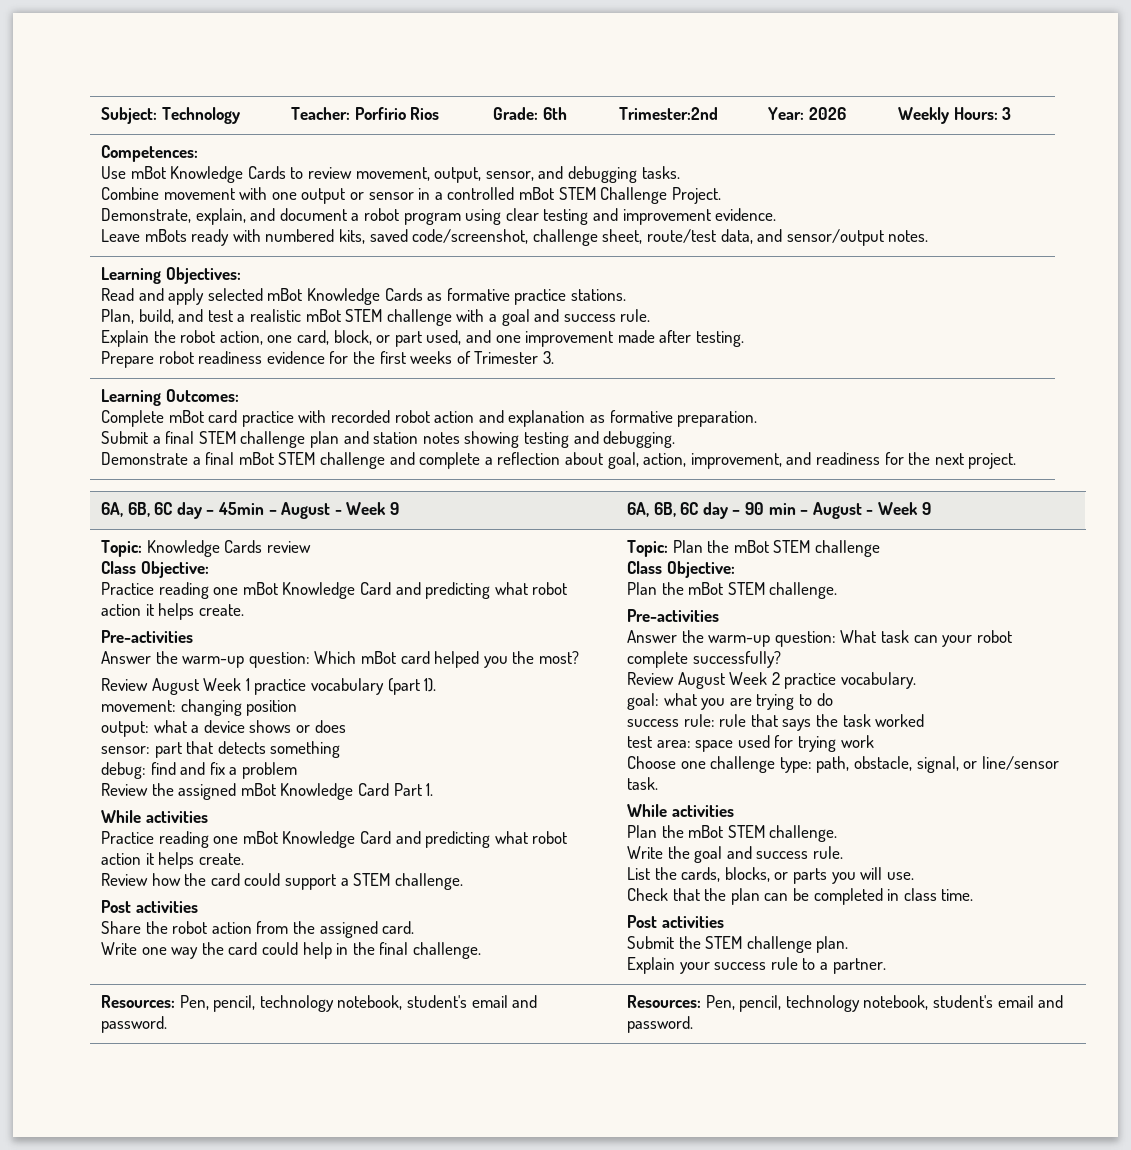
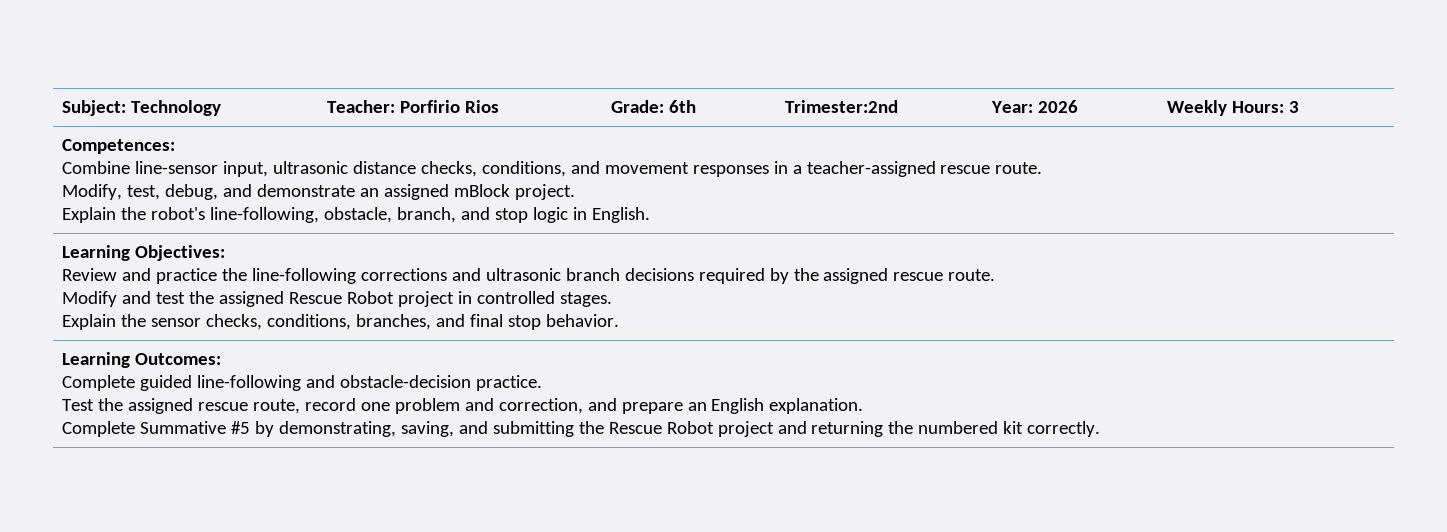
- Use mBot Knowledge Cards to review movement, output, sensor, and debugging tasks.
- Combine movement with one output or sensor in a controlled mBot STEM Challenge Project.
- Demonstrate, explain, and document a robot program using clear testing and improvement evidence.
- Leave mBots ready with numbered kits, saved code/screenshot, challenge sheet, route/test data, and sensor/output notes.
+ Combine line-sensor input, ultrasonic distance checks, conditions, and movement responses in a teacher-assigned rescue route.
+ Modify, test, debug, and demonstrate an assigned mBlock project.
+ Explain the robot's line-following, obstacle, branch, and stop logic in English.
  Learning Objectives:
- Read and apply selected mBot Knowledge Cards as formative practice stations.
- Plan, build, and test a realistic mBot STEM challenge with a goal and success rule.
- Explain the robot action, one card, block, or part used, and one improvement made after testing.
- Prepare robot readiness evidence for the first weeks of Trimester 3.
+ Review and practice the line-following corrections and ultrasonic branch decisions required by the assigned rescue route.
+ Modify and test the assigned Rescue Robot project in controlled stages.
+ Explain the sensor checks, conditions, branches, and final stop behavior.
  Learning Outcomes:
- Complete mBot card practice with recorded robot action and explanation as formative preparation.
- Submit a final STEM challenge plan and station notes showing testing and debugging.
- Demonstrate a final mBot STEM challenge and complete a reflection about goal, action, improvement, and readiness for the next project.
- 6A, 6B, 6C day – 45min – August - Week 9 | 6A, 6B, 6C day – 90 min – August - Week 9
- Topic: Knowledge Cards review
- Class Objective:
- Practice reading one mBot Knowledge Card and predicting what robot action it helps create.
- Pre-activities
- Answer the warm-up question: Which mBot card helped you the most?
- Review August Week 1 practice vocabulary (part 1).
- movement: changing position
- output: what a device shows or does
- sensor: part that detects something
- debug: find and fix a problem
- Review the assigned mBot Knowledge Card Part 1.
- While activities
- Practice reading one mBot Knowledge Card and predicting what robot action it helps create.
- Review how the card could support a STEM challenge.
- Post activities
- Share the robot action from the assigned card.
- Write one way the card could help in the final challenge. | Topic: Plan the mBot STEM challenge
- Class Objective:
- Plan the mBot STEM challenge.
- Pre-activities
- Answer the warm-up question: What task can your robot complete successfully?
- Review August Week 2 practice vocabulary.
- goal: what you are trying to do
- success rule: rule that says the task worked
- test area: space used for trying work
- Choose one challenge type: path, obstacle, signal, or line/sensor task.
- While activities
- Plan the mBot STEM challenge.
- Write the goal and success rule.
- List the cards, blocks, or parts you will use.
- Check that the plan can be completed in class time.
- Post activities
- Submit the STEM challenge plan.
- Explain your success rule to a partner.
- Resources: Pen, pencil, technology notebook, student's email and password. | Resources: Pen, pencil, technology notebook, student's email and password.
+ Complete guided line-following and obstacle-decision practice.
+ Test the assigned rescue route, record one problem and correction, and prepare an English explanation.
+ Complete Summative #5 by demonstrating, saving, and submitting the Rescue Robot project and returning the numbered kit correctly.

